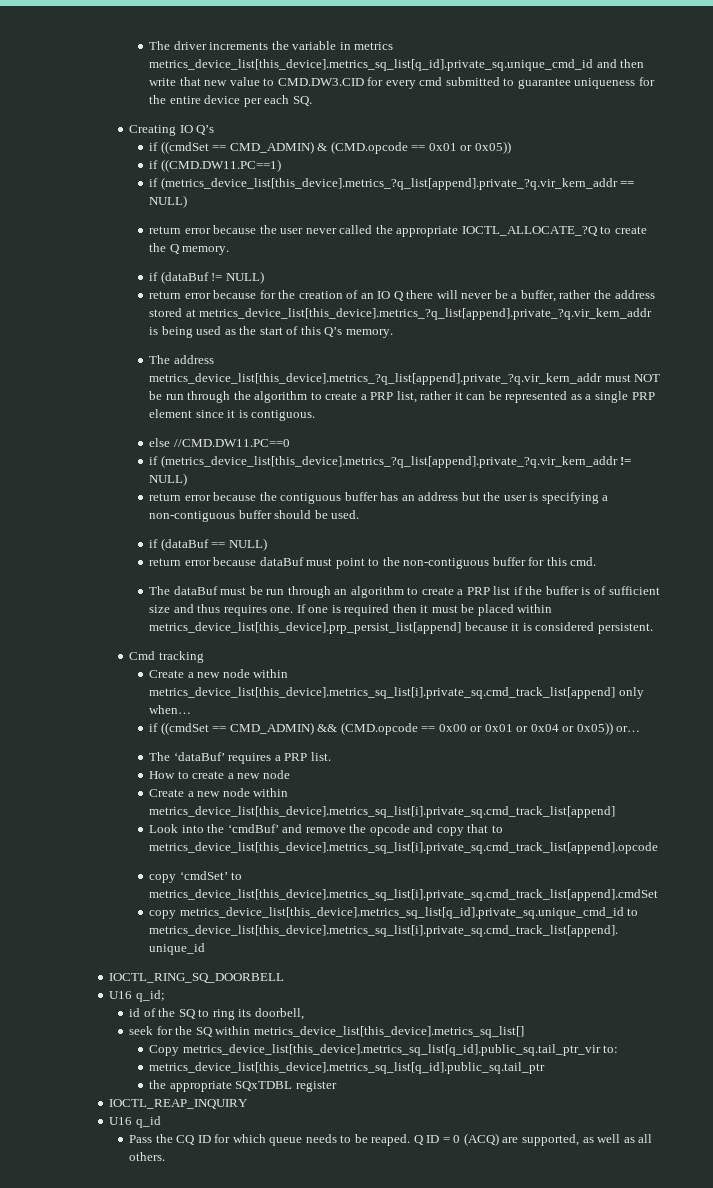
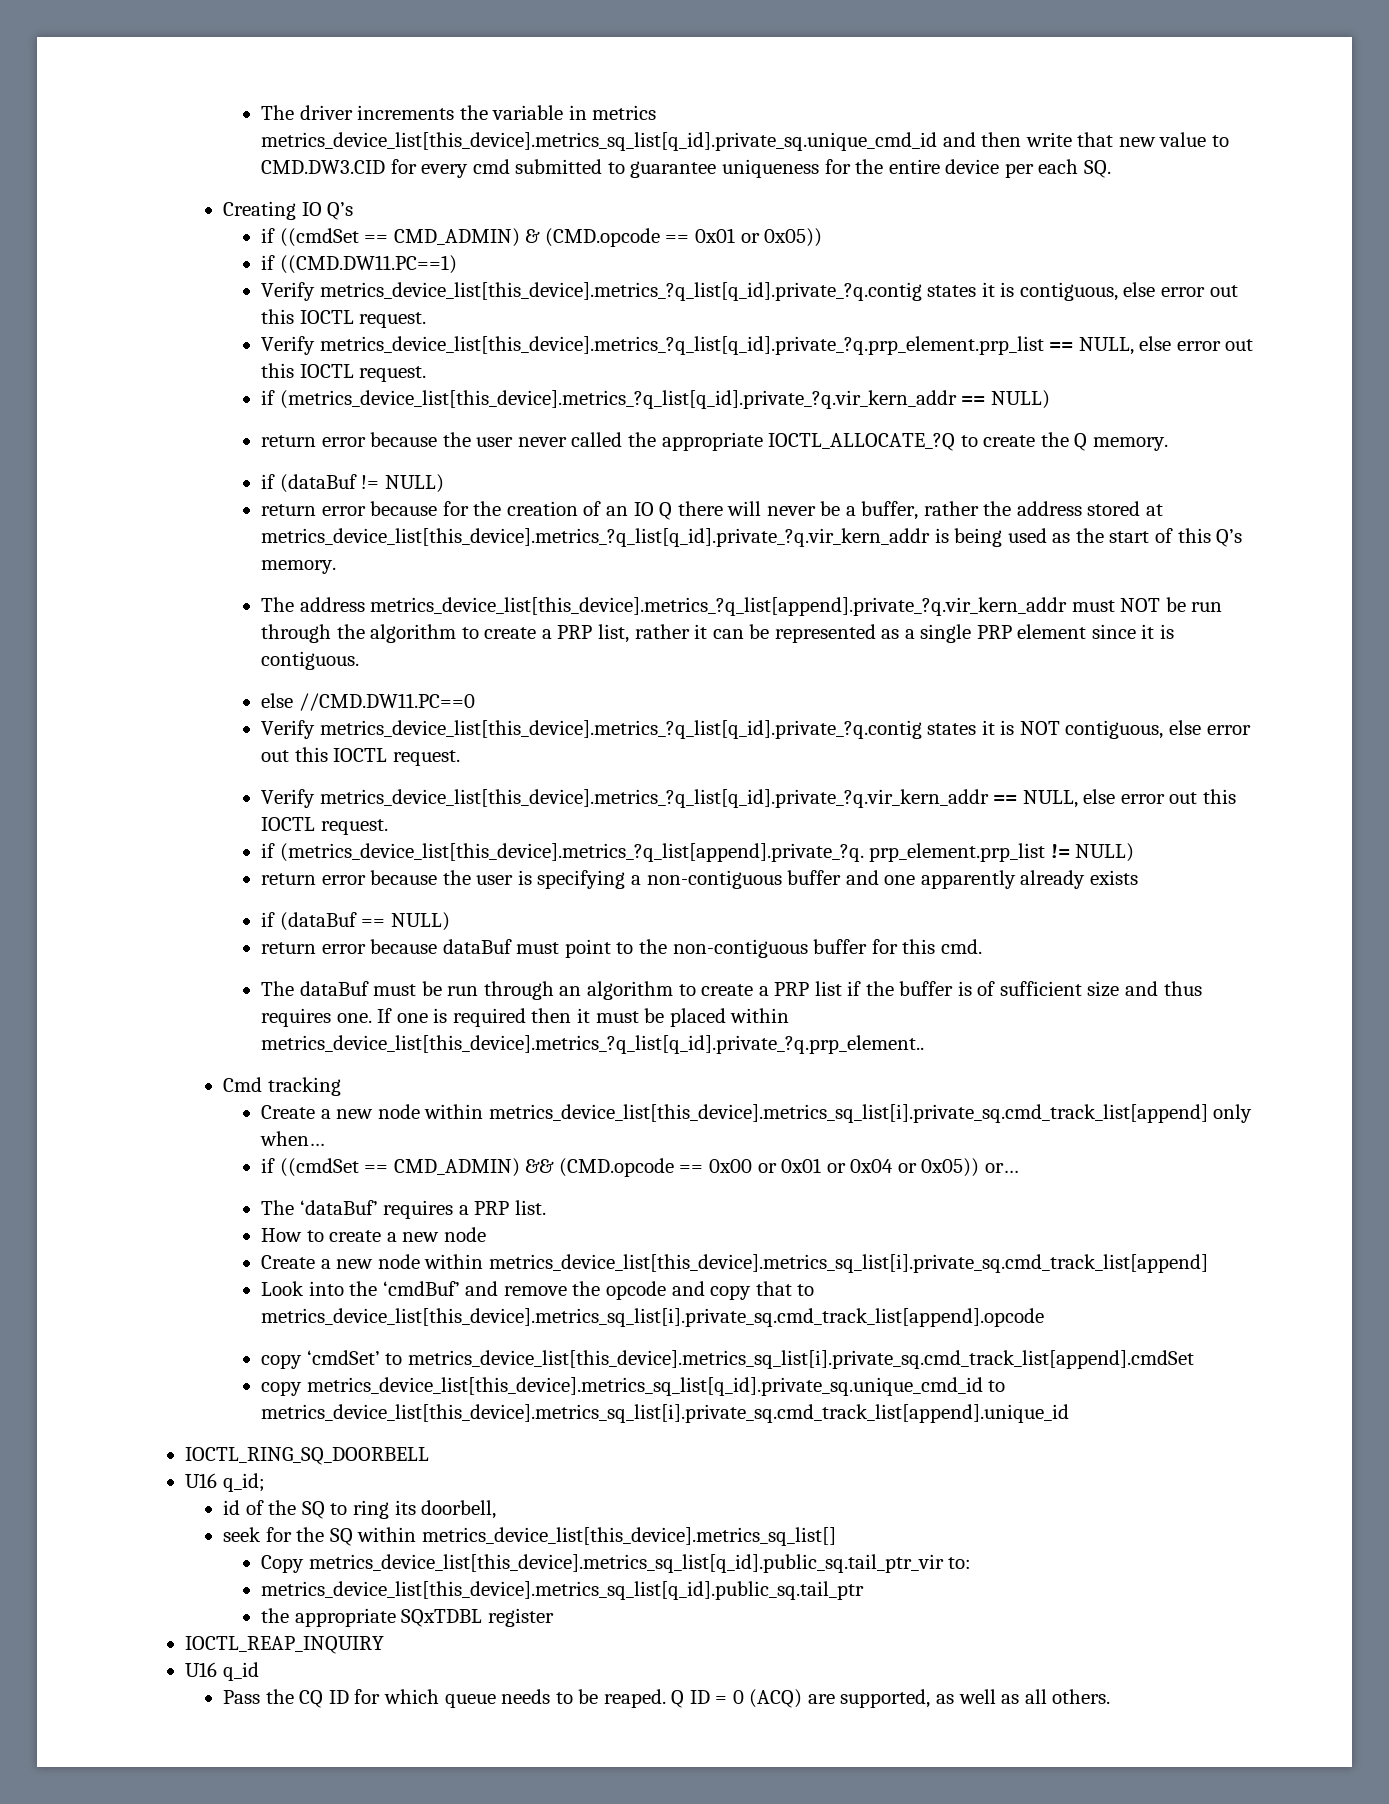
- if (metrics_device_list[this_device].metrics_?q_list[append].private_?q.vir_kern_addr == NULL)
+ Verify metrics_device_list[this_device].metrics_?q_list[q_id].private_?q.contig states it is contiguous, else error out this IOCTL request.
+ Verify metrics_device_list[this_device].metrics_?q_list[q_id].private_?q.prp_element.prp_list == NULL, else error out this IOCTL request.
+ if (metrics_device_list[this_device].metrics_?q_list[q_id].private_?q.vir_kern_addr == NULL)
- return error because for the creation of an IO Q there will never be a buffer, rather the address stored at metrics_device_list[this_device].metrics_?q_list[append].private_?q.vir_kern_addr is being used as the start of this Q’s memory.
+ return error because for the creation of an IO Q there will never be a buffer, rather the address stored at metrics_device_list[this_device].metrics_?q_list[q_id].private_?q.vir_kern_addr is being used as the start of this Q’s memory.
- if (metrics_device_list[this_device].metrics_?q_list[append].private_?q.vir_kern_addr != NULL)
+ Verify metrics_device_list[this_device].metrics_?q_list[q_id].private_?q.contig states it is NOT contiguous, else error out this IOCTL request.
+ Verify metrics_device_list[this_device].metrics_?q_list[q_id].private_?q.vir_kern_addr == NULL, else error out this IOCTL request.
+ if (metrics_device_list[this_device].metrics_?q_list[append].private_?q. prp_element.prp_list != NULL)
- return error because the contiguous buffer has an address but the user is specifying a non-contiguous buffer should be used.
+ return error because the user is specifying a non-contiguous buffer and one apparently already exists
- If one is required then it must be placed within metrics_device_list[this_device].prp_persist_list[append] because it is considered persistent.
+ If one is required then it must be placed within metrics_device_list[this_device].metrics_?q_list[q_id].private_?q.prp_element..

